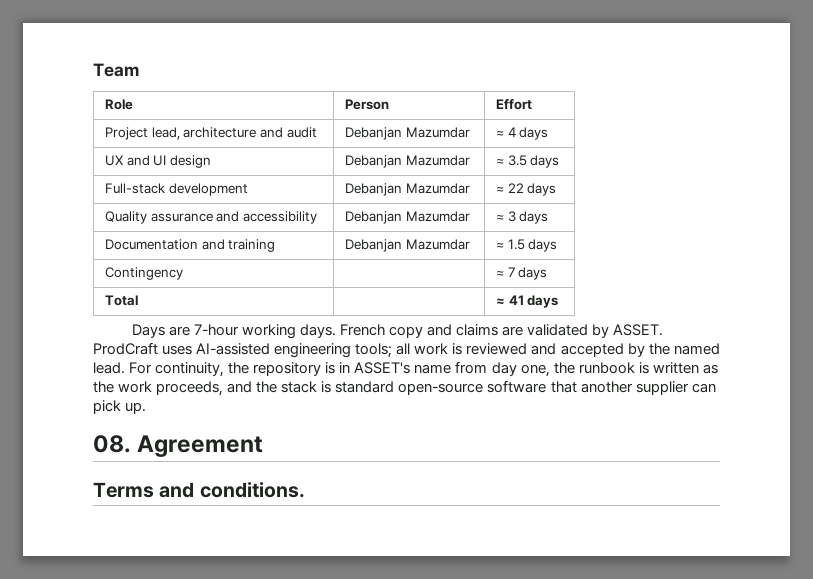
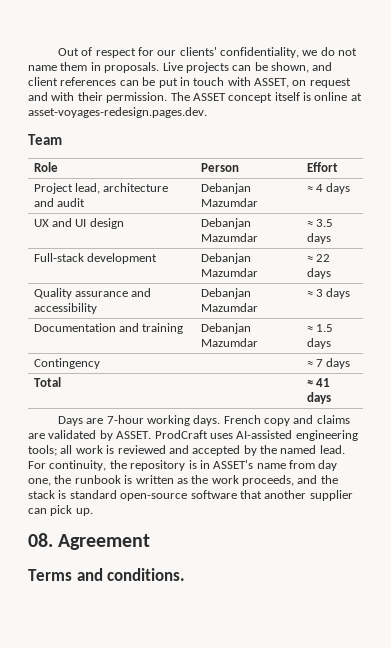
+ Out of respect for our clients' confidentiality, we do not name them in proposals. Live projects can be shown, and client references can be put in touch with ASSET, on request and with their permission. The ASSET concept itself is online at asset-voyages-redesign.pages.dev.

